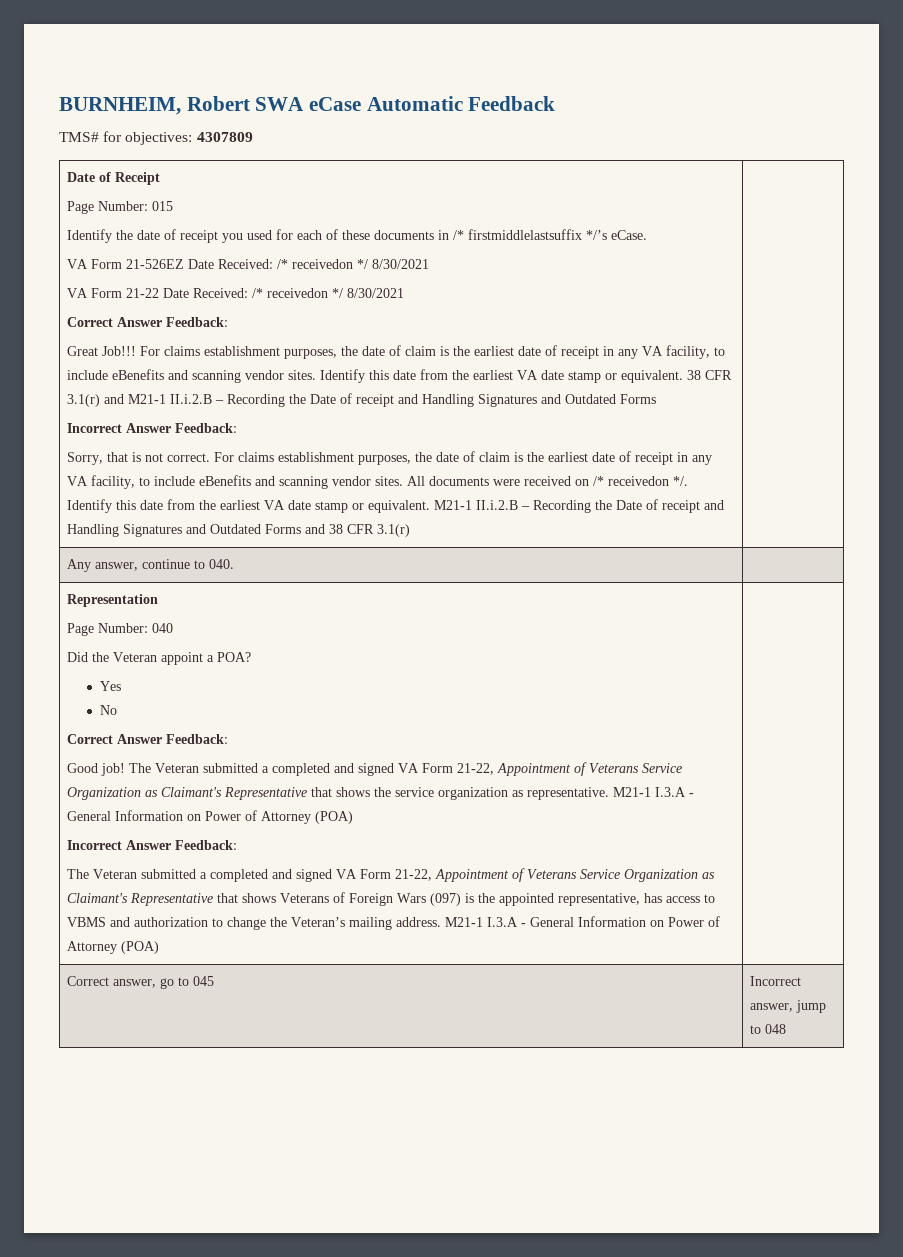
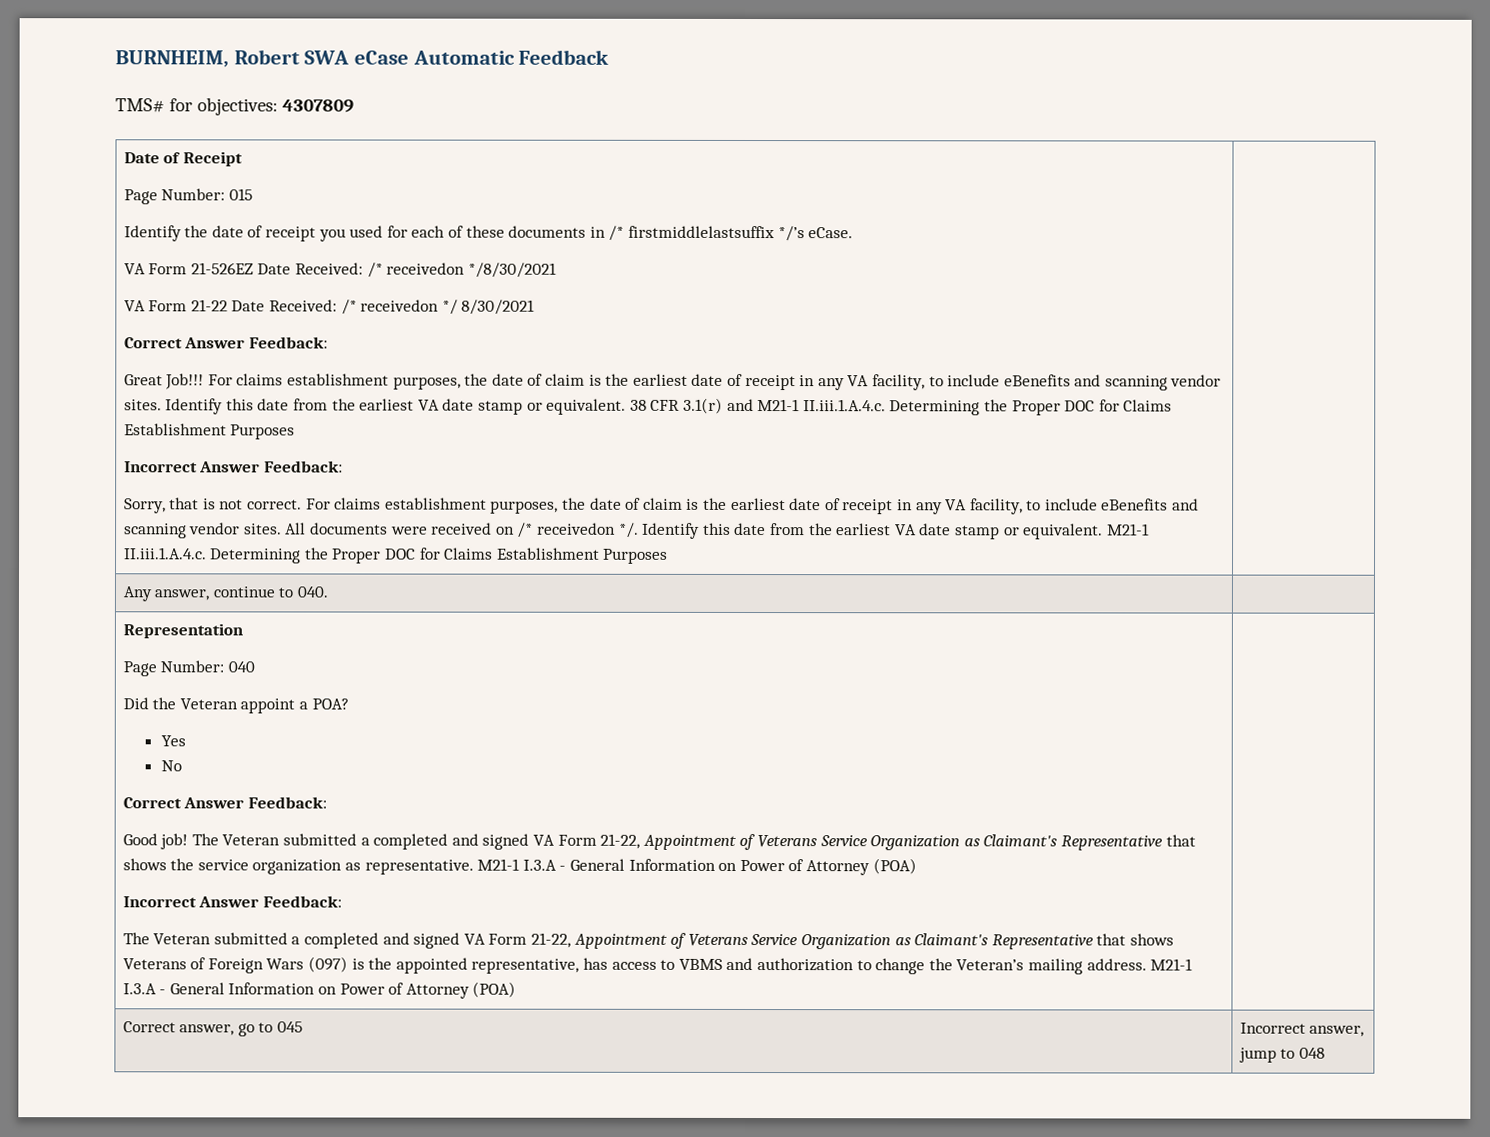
- VA Form 21-526EZ Date Received: /* receivedon */ 8/30/2021
+ VA Form 21-526EZ Date Received: /* receivedon */8/30/2021
- 38 CFR 3.1(r) and M21-1 II.i.2.B – Recording the Date of receipt and Handling Signatures and Outdated Forms
+ 38 CFR 3.1(r) and M21-1 II.iii.1.A.4.c. Determining the Proper DOC for Claims Establishment Purposes
- Identify this date from the earliest VA date stamp or equivalent. M21-1 II.i.2.B – Recording the Date of receipt and Handling Signatures and Outdated Forms and 38 CFR 3.1(r)
+ Identify this date from the earliest VA date stamp or equivalent. M21-1 II.iii.1.A.4.c. Determining the Proper DOC for Claims Establishment Purposes

